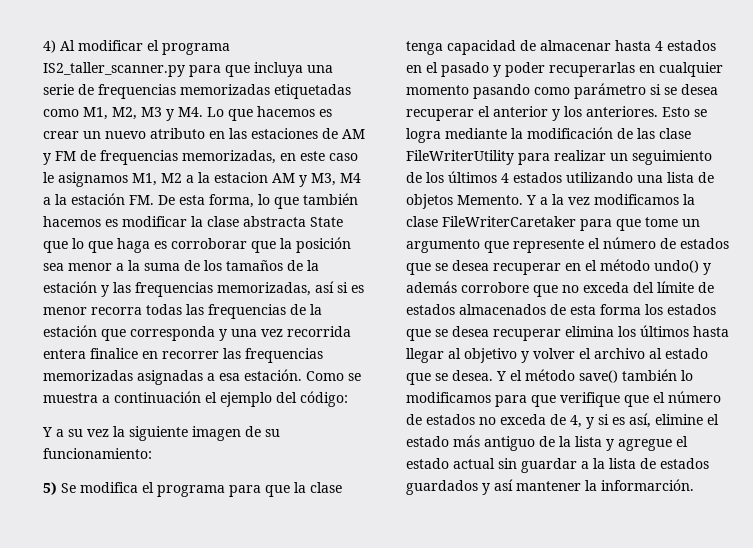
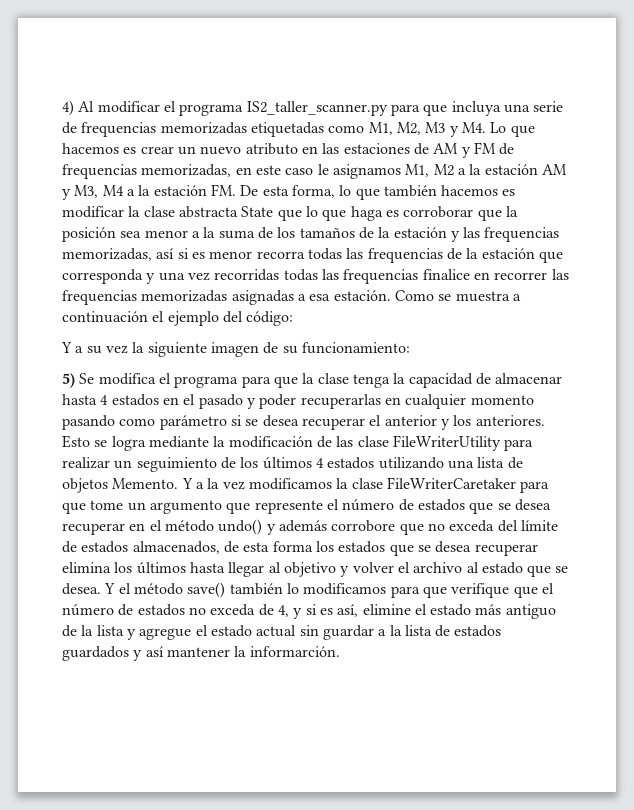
- 4) Al modificar el programa IS2_taller_scanner.py para que incluya una serie de frequencias memorizadas etiquetadas como M1, M2, M3 y M4. Lo que hacemos es crear un nuevo atributo en las estaciones de AM y FM de frequencias memorizadas, en este caso le asignamos M1, M2 a la estacion AM y M3, M4 a la estación FM. De esta forma, lo que también hacemos es modificar la clase abstracta State que lo que haga es corroborar que la posición sea menor a la suma de los tamaños de la estación y las frequencias memorizadas, así si es menor recorra todas las frequencias de la estación que corresponda y una vez recorrida entera finalice en recorrer las frequencias memorizadas asignadas a esa estación.
+ 4) Al modificar el programa IS2_taller_scanner.py para que incluya una serie de frequencias memorizadas etiquetadas como M1, M2, M3 y M4. Lo que hacemos es crear un nuevo atributo en las estaciones de AM y FM de frequencias memorizadas, en este caso le asignamos M1, M2 a la estación AM y M3, M4 a la estación FM. De esta forma, lo que también hacemos es modificar la clase abstracta State que lo que haga es corroborar que la posición sea menor a la suma de los tamaños de la estación y las frequencias memorizadas, así si es menor recorra todas las frequencias de la estación que corresponda y una vez recorridas todas las frequencias finalice en recorrer las frequencias memorizadas asignadas a esa estación.
- 5) Se modifica el programa para que la clase tenga capacidad de almacenar hasta 4 estados en el pasado y poder recuperarlas en cualquier momento pasando como parámetro si se desea recuperar el anterior y los anteriores.
+ 5) Se modifica el programa para que la clase tenga la capacidad de almacenar hasta 4 estados en el pasado y poder recuperarlas en cualquier momento pasando como parámetro si se desea recuperar el anterior y los anteriores.
- Y a la vez modificamos la clase FileWriterCaretaker para que tome un argumento que represente el número de estados que se desea recuperar en el método undo() y además corrobore que no exceda del límite de estados almacenados de esta forma los estados que se desea recuperar elimina los últimos hasta llegar al objetivo y volver el archivo al estado que se desea.
+ Y a la vez modificamos la clase FileWriterCaretaker para que tome un argumento que represente el número de estados que se desea recuperar en el método undo() y además corrobore que no exceda del límite de estados almacenados, de esta forma los estados que se desea recuperar elimina los últimos hasta llegar al objetivo y volver el archivo al estado que se desea.

